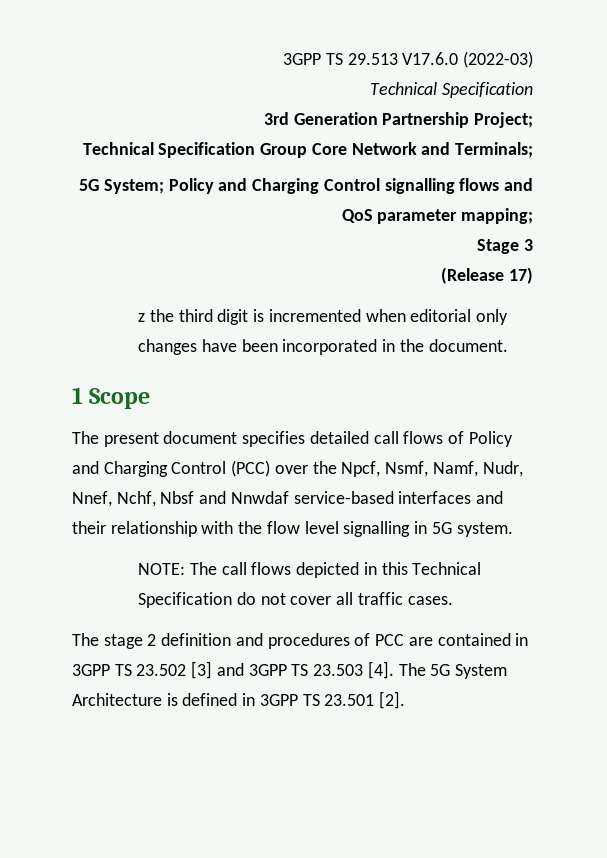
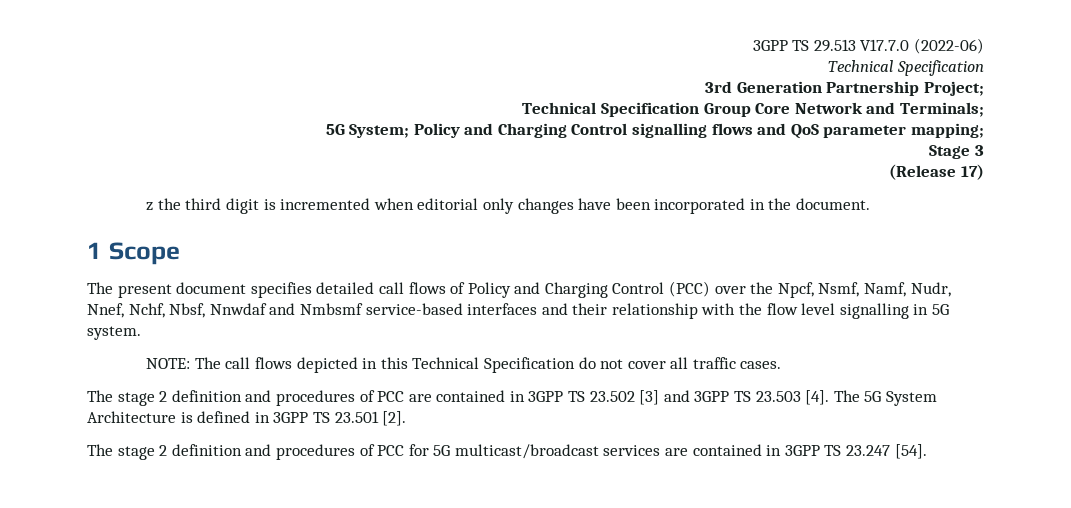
- 3GPP TS 29.513 V17.6.0 (2022-03)
+ 3GPP TS 29.513 V17.7.0 (2022-06)
- The present document specifies detailed call flows of Policy and Charging Control (PCC) over the Npcf, Nsmf, Namf, Nudr, Nnef, Nchf, Nbsf and Nnwdaf service-based interfaces and their relationship with the flow level signalling in 5G system.
+ The present document specifies detailed call flows of Policy and Charging Control (PCC) over the Npcf, Nsmf, Namf, Nudr, Nnef, Nchf, Nbsf, Nnwdaf and Nmbsmf service-based interfaces and their relationship with the flow level signalling in 5G system.
+ The stage 2 definition and procedures of PCC for 5G multicast/broadcast services are contained in 3GPP TS 23.247 [54].

